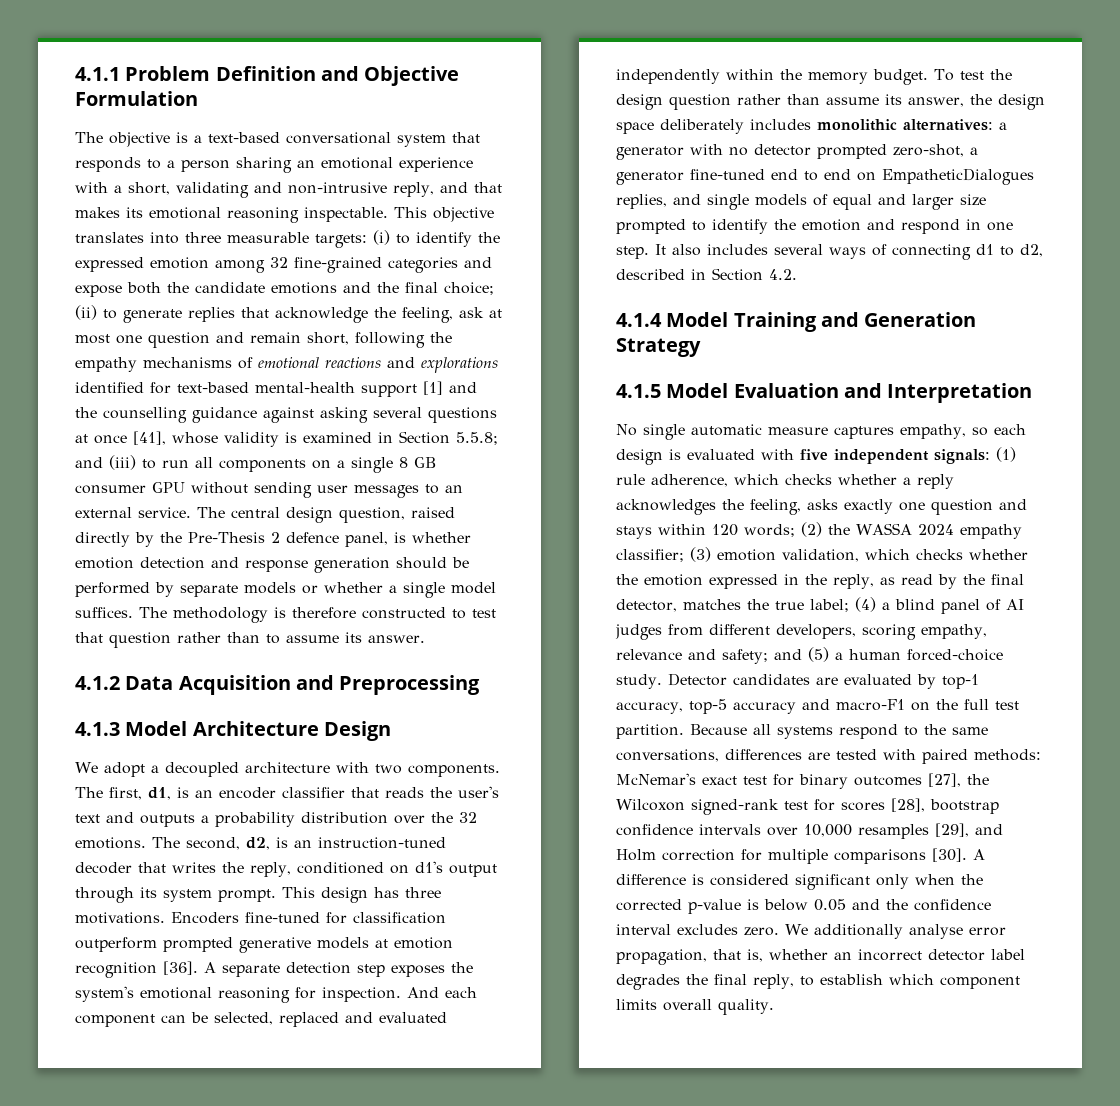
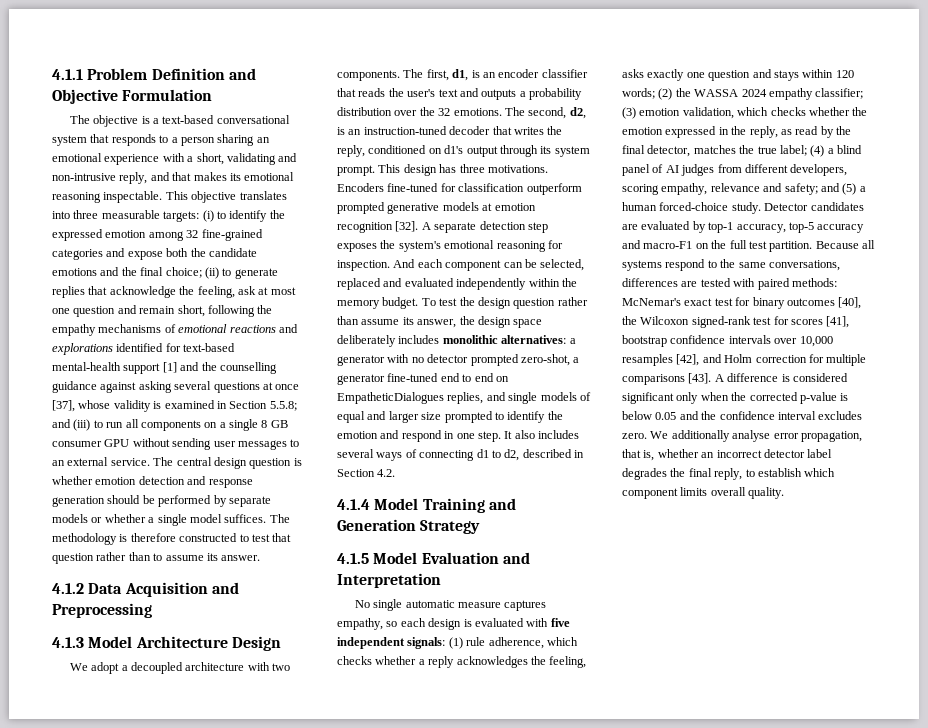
- (ii) to generate replies that acknowledge the feeling, ask at most one question and remain short, following the empathy mechanisms of emotional reactions and explorations identified for text-based mental-health support [1] and the counselling guidance against asking several questions at once [41], whose validity is examined in Section 5.5.8;
+ (ii) to generate replies that acknowledge the feeling, ask at most one question and remain short, following the empathy mechanisms of emotional reactions and explorations identified for text-based mental-health support [1] and the counselling guidance against asking several questions at once [37], whose validity is examined in Section 5.5.8;
- The central design question, raised directly by the Pre-Thesis 2 defence panel, is whether emotion detection and response generation should be performed by separate models or whether a single model suffices.
+ The central design question is whether emotion detection and response generation should be performed by separate models or whether a single model suffices.
- Encoders fine-tuned for classification outperform prompted generative models at emotion recognition [36].
+ Encoders fine-tuned for classification outperform prompted generative models at emotion recognition [32].
- Because all systems respond to the same conversations, differences are tested with paired methods: McNemar's exact test for binary outcomes [27], the Wilcoxon signed-rank test for scores [28], bootstrap confidence intervals over 10,000 resamples [29], and Holm correction for multiple comparisons [30].
+ Because all systems respond to the same conversations, differences are tested with paired methods: McNemar's exact test for binary outcomes [40], the Wilcoxon signed-rank test for scores [41], bootstrap confidence intervals over 10,000 resamples [42], and Holm correction for multiple comparisons [43].

